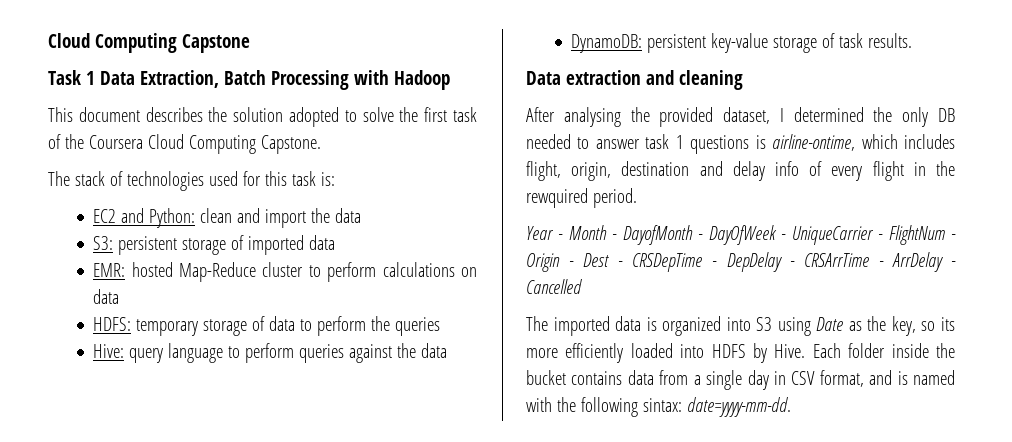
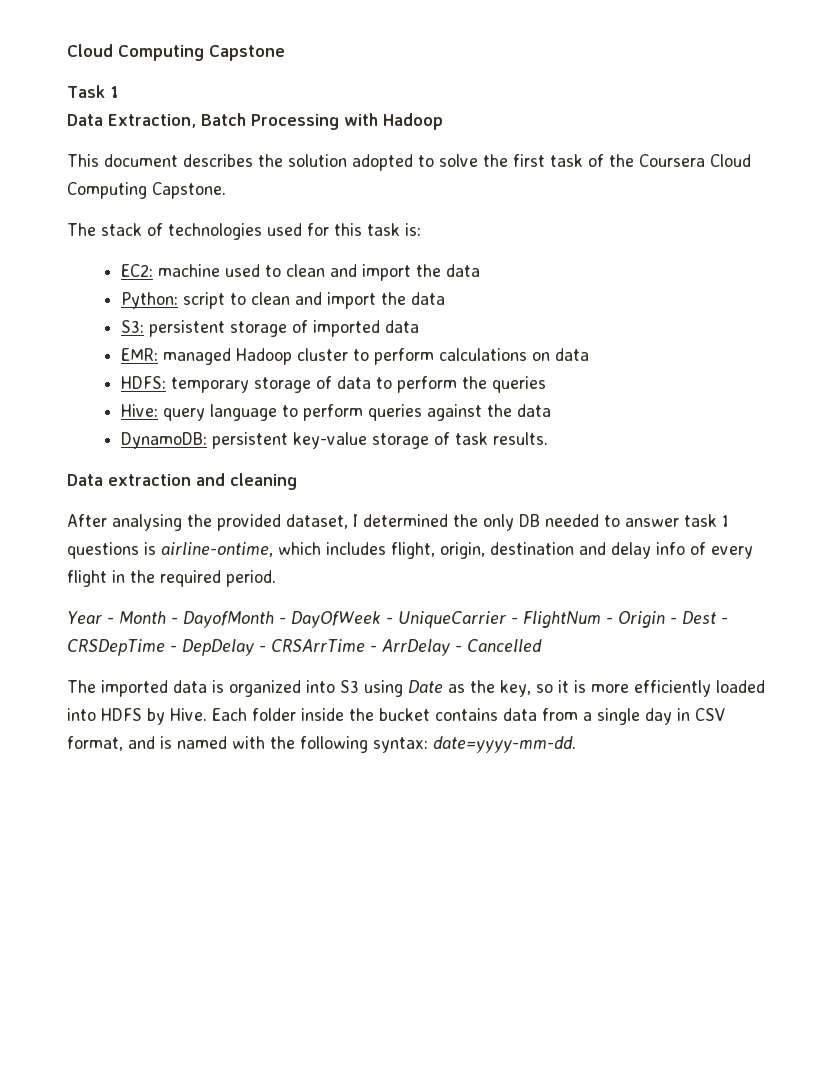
- Task 1 Data Extraction, Batch Processing with Hadoop
+ Task 1
+ Data Extraction, Batch Processing with Hadoop
- EC2 and Python: clean and import the data
+ EC2: machine used to clean and import the data
+ Python: script to clean and import the data
- EMR: hosted Map-Reduce cluster to perform calculations on data
+ EMR: managed Hadoop cluster to perform calculations on data
- After analysing the provided dataset, I determined the only DB needed to answer task 1 questions is airline-ontime, which includes flight, origin, destination and delay info of every flight in the rewquired period.
+ After analysing the provided dataset, I determined the only DB needed to answer task 1 questions is airline-ontime, which includes flight, origin, destination and delay info of every flight in the required period.
- The imported data is organized into S3 using Date as the key, so its more efficiently loaded into HDFS by Hive.
+ The imported data is organized into S3 using Date as the key, so it is more efficiently loaded into HDFS by Hive.
- Each folder inside the bucket contains data from a single day in CSV format, and is named with the following sintax: date=yyyy-mm-dd.
+ Each folder inside the bucket contains data from a single day in CSV format, and is named with the following syntax: date=yyyy-mm-dd.

